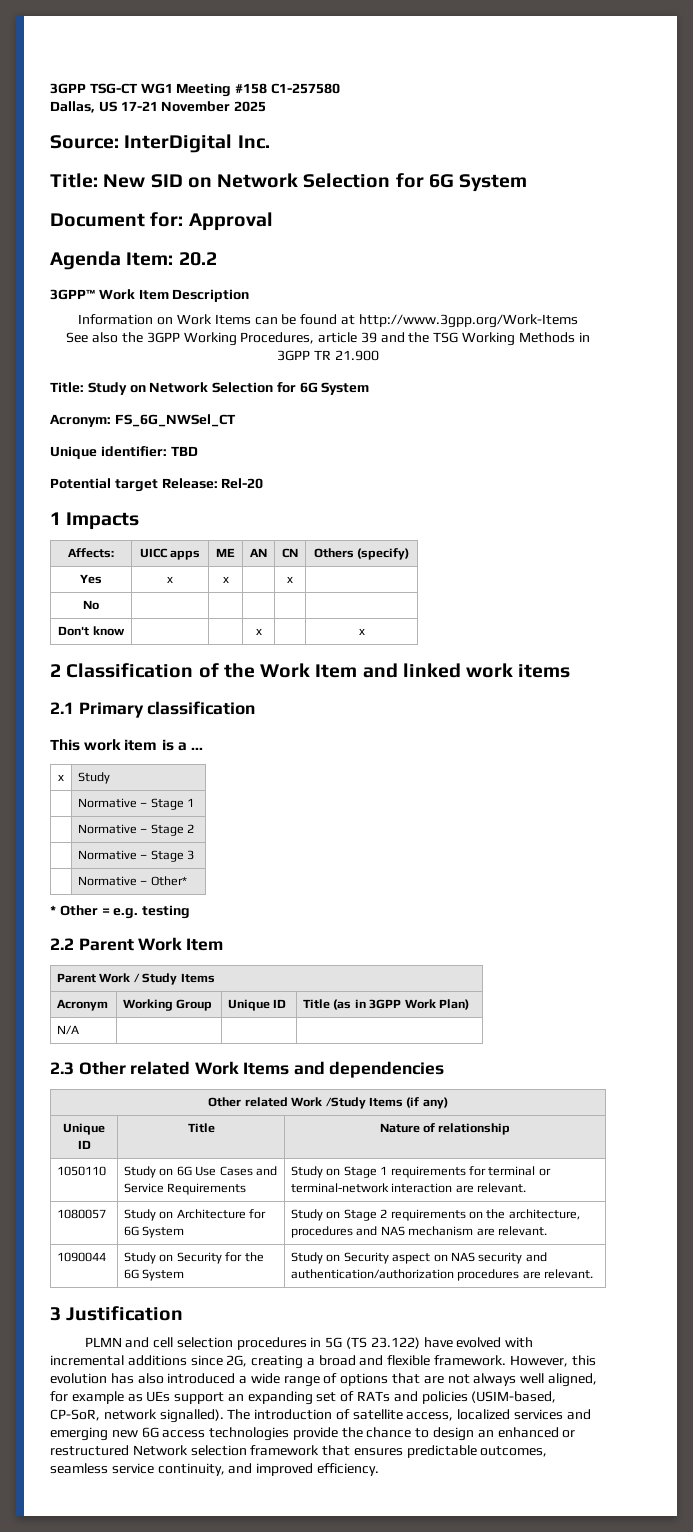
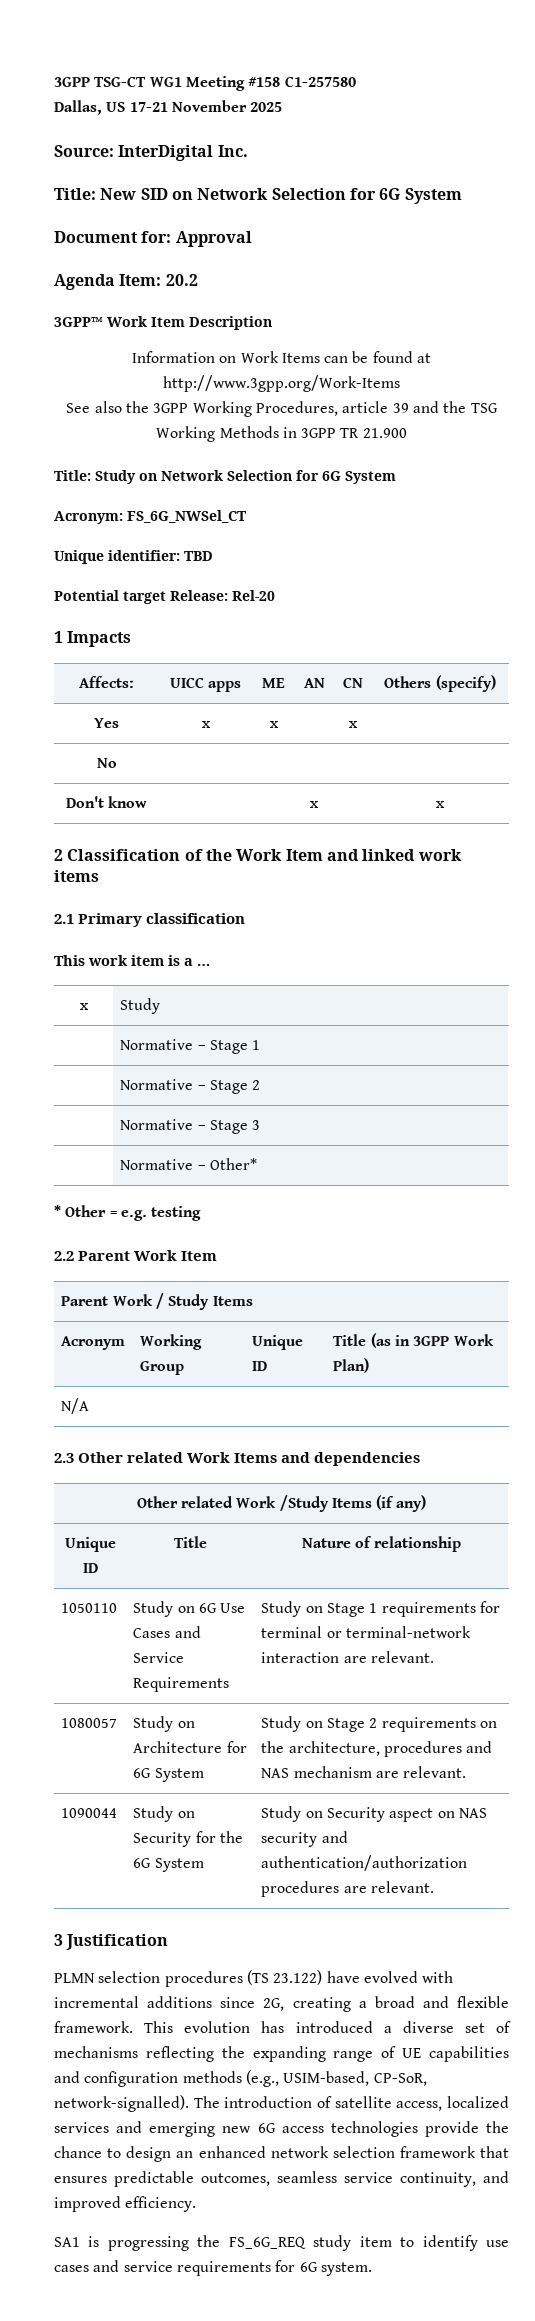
- PLMN and cell selection procedures in 5G (TS 23.122) have evolved with incremental additions since 2G, creating a broad and flexible framework.
+ PLMN selection procedures (TS 23.122) have evolved with incremental additions since 2G, creating a broad and flexible framework.
- However, this evolution has also introduced a wide range of options that are not always well aligned, for example as UEs support an expanding set of RATs and policies (USIM-based, CP-SoR, network signalled).
+ This evolution has introduced a diverse set of mechanisms reflecting the expanding range of UE capabilities and configuration methods (e.g., USIM-based, CP-SoR, network-signalled).
- The introduction of satellite access, localized services and emerging new 6G access technologies provide the chance to design an enhanced or restructured Network selection framework that ensures predictable outcomes, seamless service continuity, and improved efficiency.
+ The introduction of satellite access, localized services and emerging new 6G access technologies provide the chance to design an enhanced network selection framework that ensures predictable outcomes, seamless service continuity, and improved efficiency.
+ SA1 is progressing the FS_6G_REQ study item to identify use cases and service requirements for 6G system.

